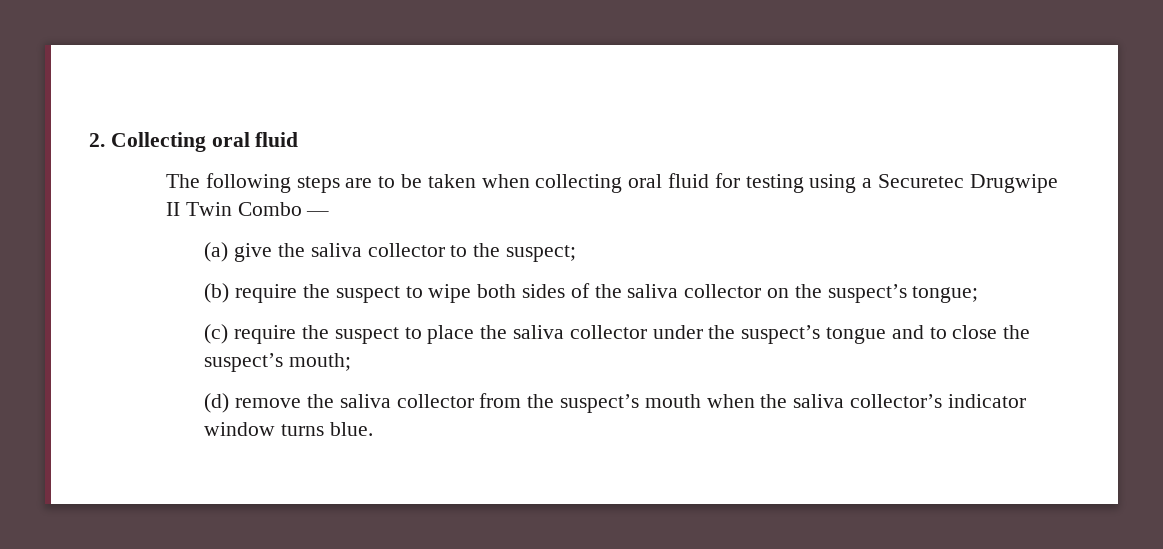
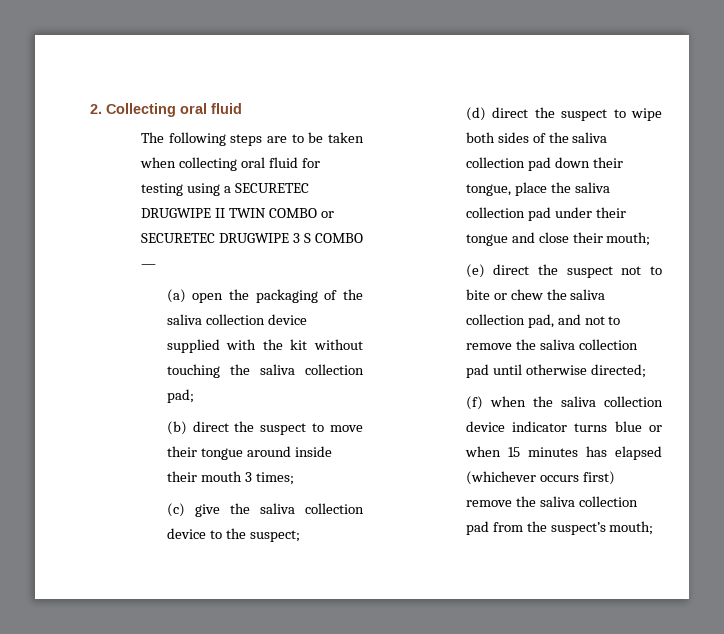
- The following steps are to be taken when collecting oral fluid for testing using a Securetec Drugwipe II Twin Combo —
- (a) give the saliva collector to the suspect;
+ The following steps are to be taken when collecting oral fluid for testing using a SECURETEC DRUGWIPE II TWIN COMBO or SECURETEC DRUGWIPE 3 S COMBO —
+ (a) open the packaging of the saliva collection device supplied with the kit without touching the saliva collection pad;
+ (b) direct the suspect to move their tongue around inside their mouth 3 times;
+ (c) give the saliva collection device to the suspect;
- (b) require the suspect to wipe both sides of the saliva collector on the suspect’s tongue;
- (c) require the suspect to place the saliva collector under the suspect’s tongue and to close the suspect’s mouth;
- (d) remove the saliva collector from the suspect’s mouth when the saliva collector’s indicator window turns blue.
+ (d) direct the suspect to wipe both sides of the saliva collection pad down their tongue, place the saliva collection pad under their tongue and close their mouth;
+ (e) direct the suspect not to bite or chew the saliva collection pad, and not to remove the saliva collection pad until otherwise directed;
+ (f) when the saliva collection device indicator turns blue or when 15 minutes has elapsed (whichever occurs first) remove the saliva collection pad from the suspect’s mouth;

